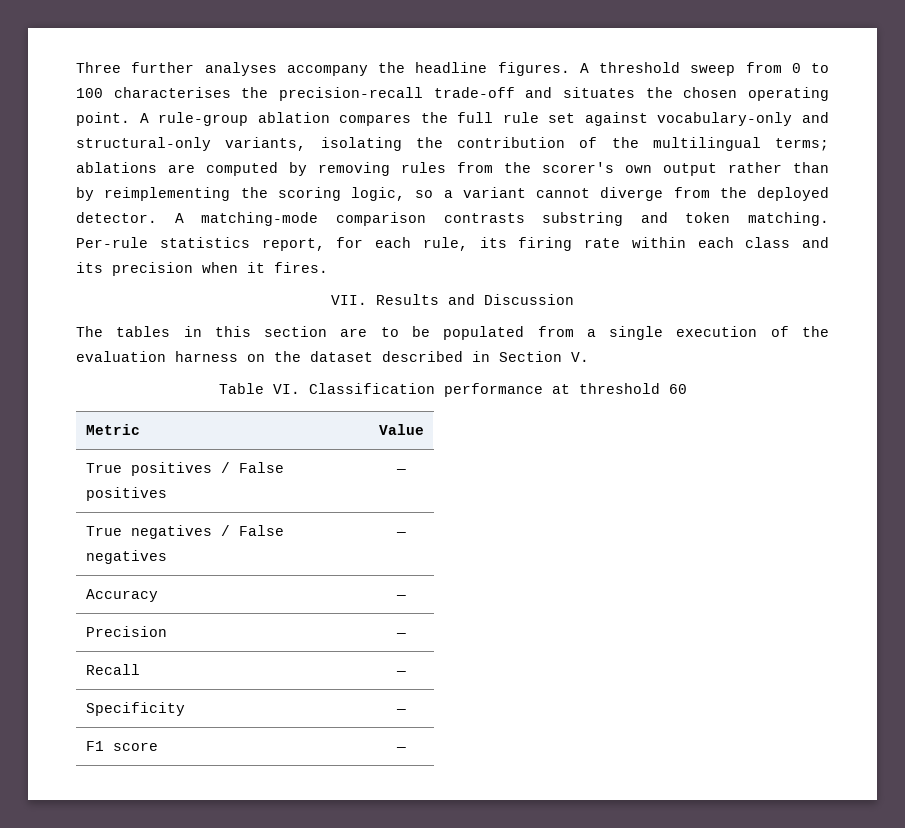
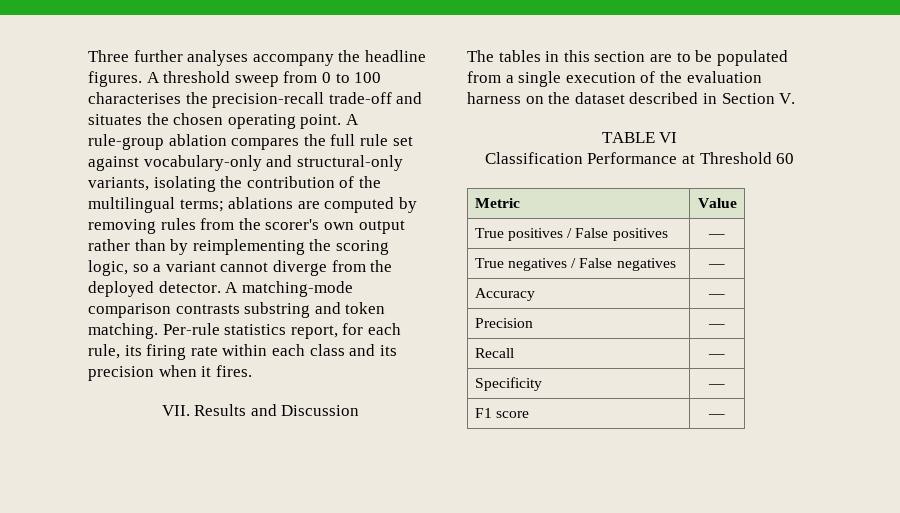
- Table VI. Classification performance at threshold 60
+ TABLE VI
+ Classification Performance at Threshold 60

